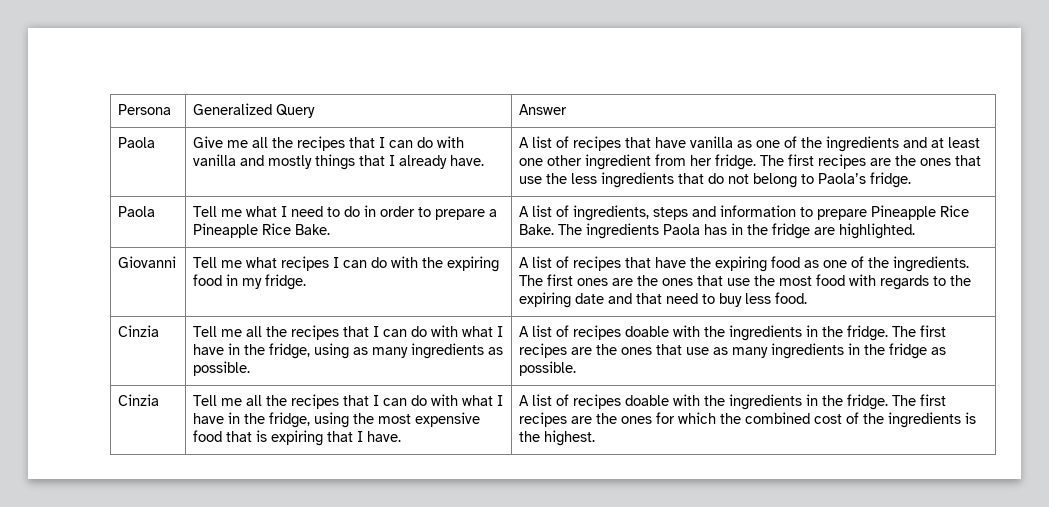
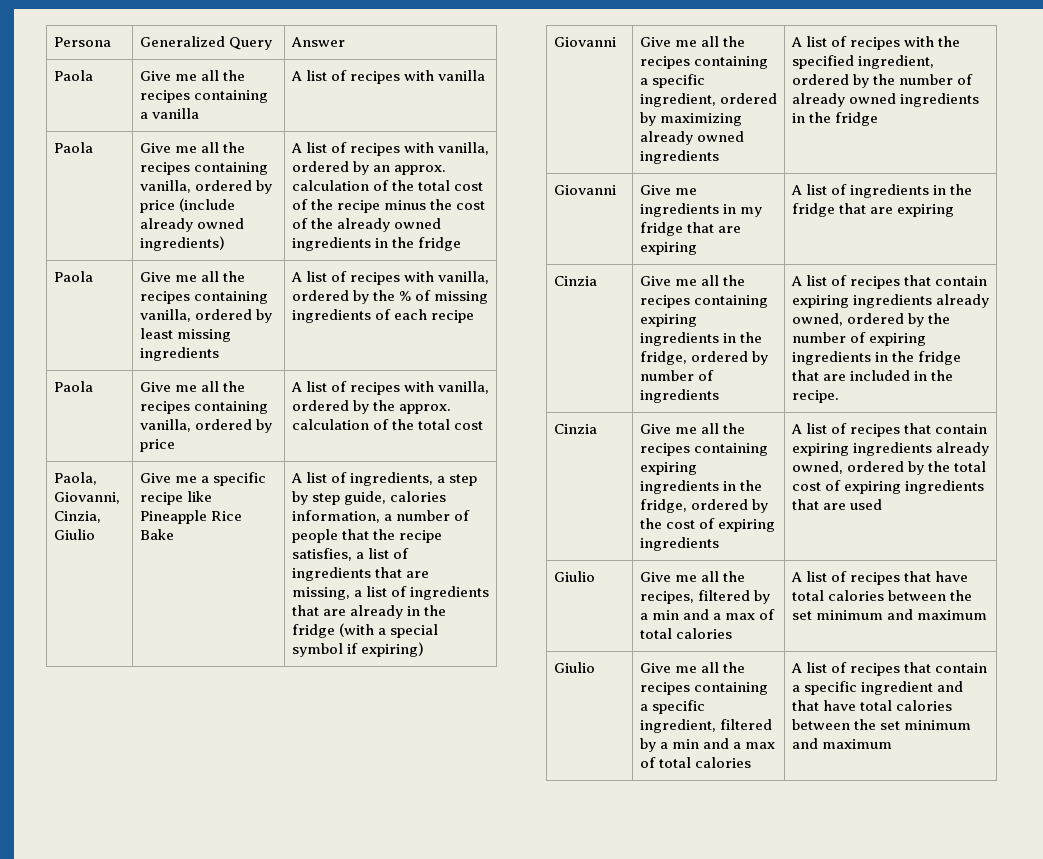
- Give me all the recipes that I can do with vanilla and mostly things that I already have. | A list of recipes that have vanilla as one of the ingredients and at least one other ingredient from her fridge. The first recipes are the ones that use the less ingredients that do not belong to Paola’s fridge.
- Paola | Tell me what I need to do in order to prepare a Pineapple Rice Bake. | A list of ingredients, steps and information to prepare Pineapple Rice Bake. The ingredients Paola has in the fridge are highlighted.
- Giovanni | Tell me what recipes I can do with the expiring food in my fridge. | A list of recipes that have the expiring food as one of the ingredients. The first ones are the ones that use the most food with regards to the expiring date and that need to buy less food.
- Cinzia | Tell me all the recipes that I can do with what I have in the fridge, using as many ingredients as possible. | A list of recipes doable with the ingredients in the fridge. The first recipes are the ones that use as many ingredients in the fridge as possible.
- Cinzia | Tell me all the recipes that I can do with what I have in the fridge, using the most expensive food that is expiring that I have. | A list of recipes doable with the ingredients in the fridge. The first recipes are the ones for which the combined cost of the ingredients is the highest.
+ Give me all the recipes containing a vanilla | A list of recipes with vanilla
+ Paola | Give me all the recipes containing vanilla, ordered by price (include already owned ingredients) | A list of recipes with vanilla, ordered by an approx. calculation of the total cost of the recipe minus the cost of the already owned ingredients in the fridge
+ Paola | Give me all the recipes containing vanilla, ordered by least missing ingredients | A list of recipes with vanilla, ordered by the % of missing ingredients of each recipe
+ Paola | Give me all the recipes containing vanilla, ordered by price | A list of recipes with vanilla, ordered by the approx. calculation of the total cost
+ Paola, Giovanni, Cinzia, Giulio | Give me a specific recipe like Pineapple Rice Bake | A list of ingredients, a step by step guide, calories information, a number of people that the recipe satisfies, a list of ingredients that are missing, a list of ingredients that are already in the fridge (with a special symbol if expiring)
+ Giovanni | Give me all the recipes containing a specific ingredient, ordered by maximizing already owned ingredients | A list of recipes with the specified ingredient, ordered by the number of already owned ingredients in the fridge
+ Giovanni | Give me ingredients in my fridge that are expiring | A list of ingredients in the fridge that are expiring
+ Cinzia | Give me all the recipes containing expiring ingredients in the fridge, ordered by number of ingredients | A list of recipes that contain expiring ingredients already owned, ordered by the number of expiring ingredients in the fridge that are included in the recipe.
+ Cinzia | Give me all the recipes containing expiring ingredients in the fridge, ordered by the cost of expiring ingredients | A list of recipes that contain expiring ingredients already owned, ordered by the total cost of expiring ingredients that are used
+ Giulio | Give me all the recipes, filtered by a min and a max of total calories | A list of recipes that have total calories between the set minimum and maximum
+ Giulio | Give me all the recipes containing a specific ingredient, filtered by a min and a max of total calories | A list of recipes that contain a specific ingredient and that have total calories between the set minimum and maximum

